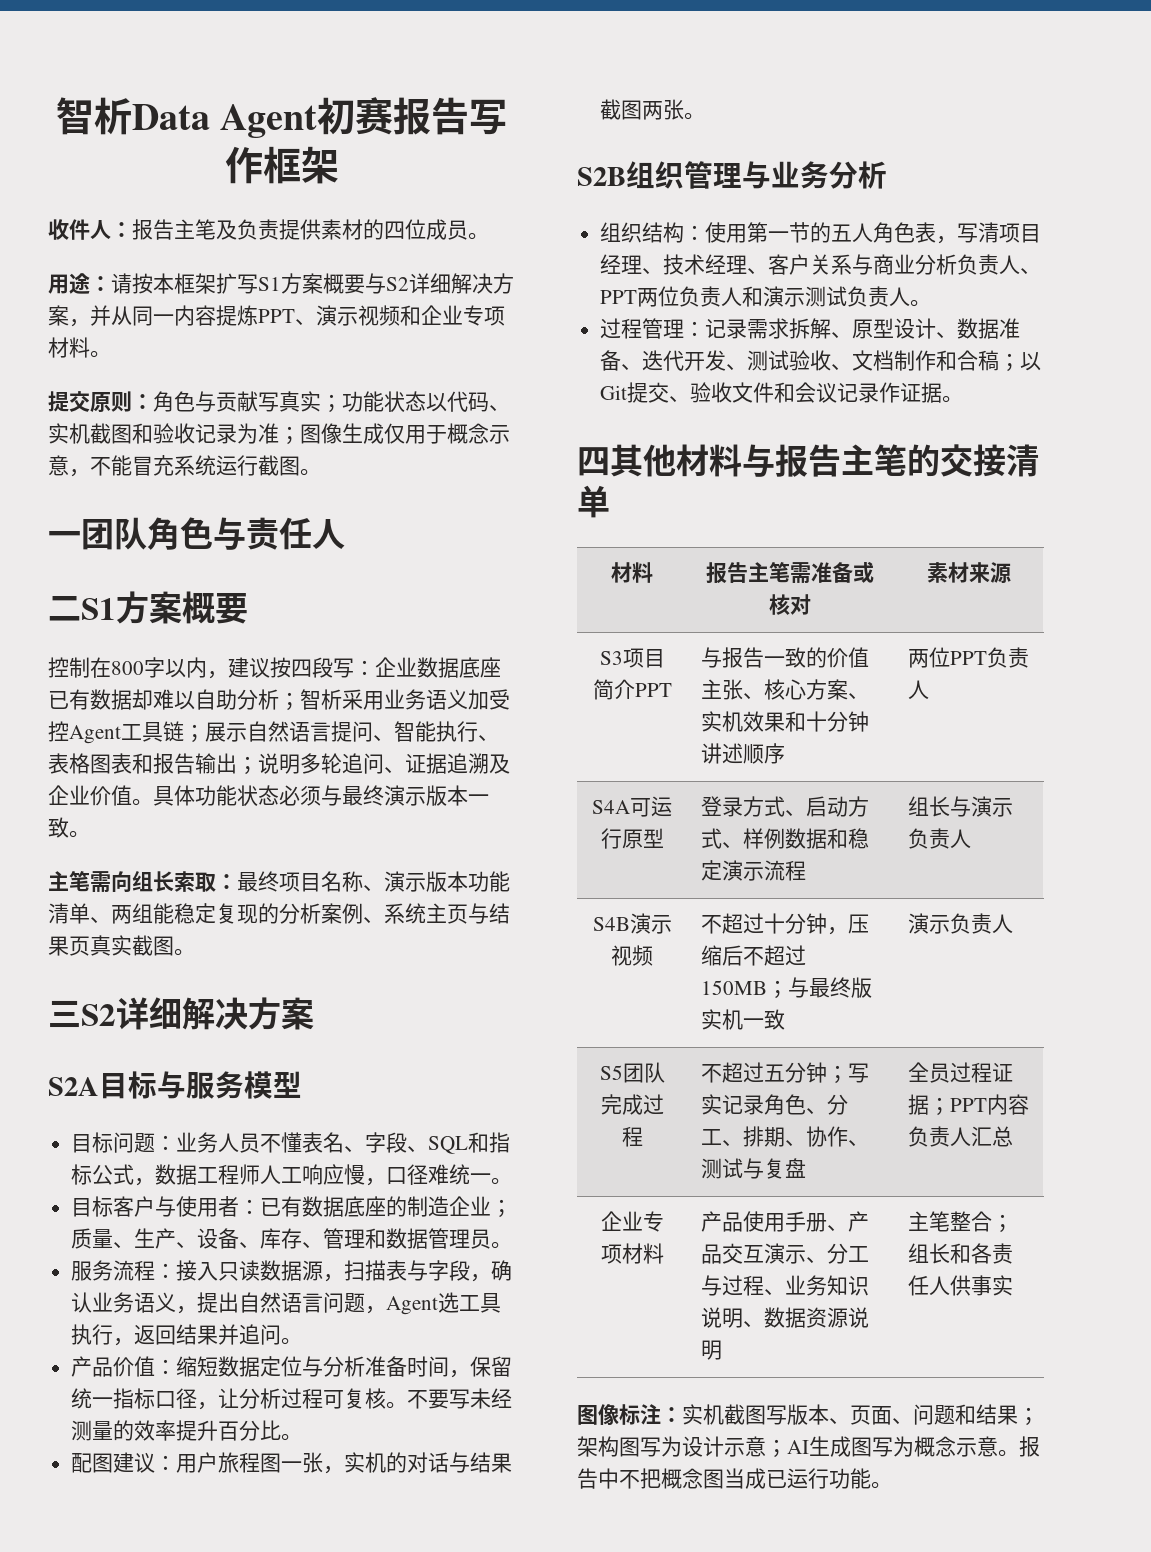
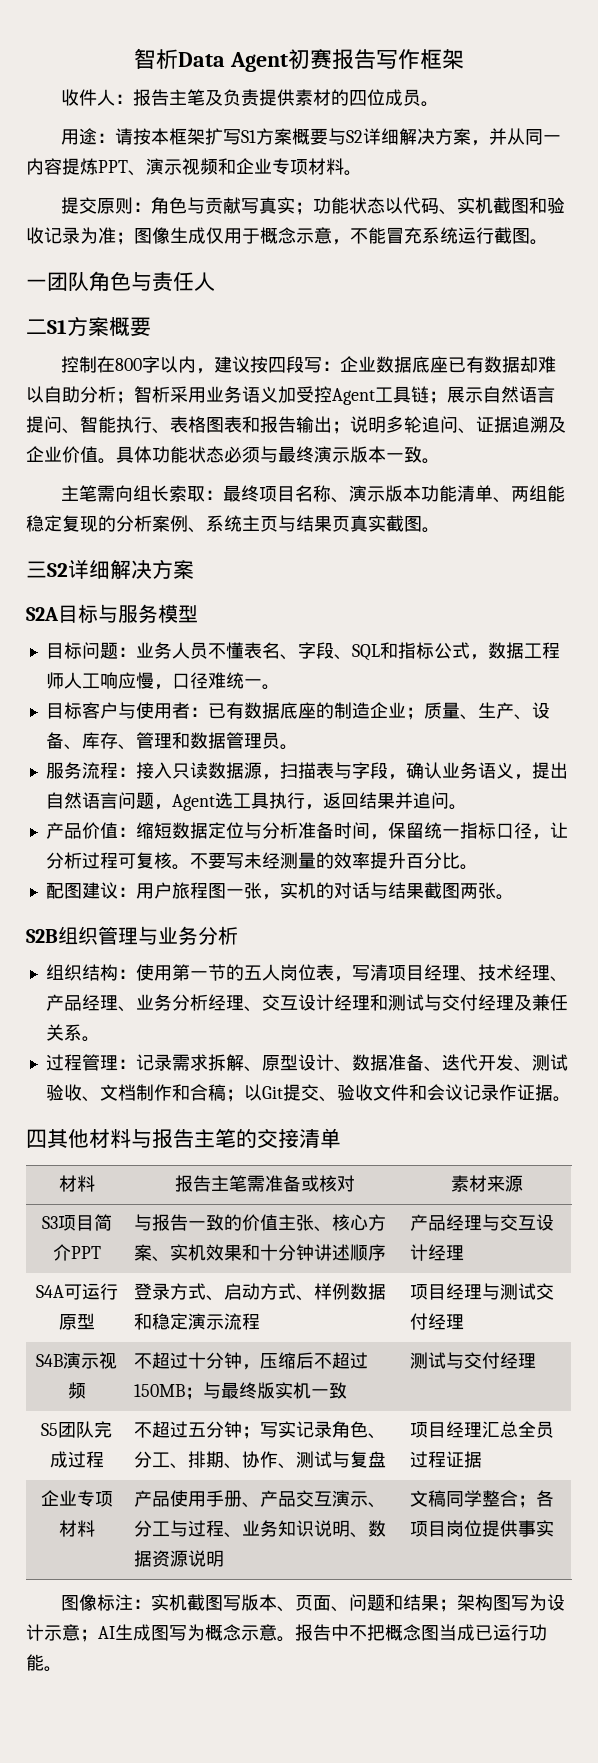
- 组织结构：使用第一节的五人角色表，写清项目经理、技术经理、客户关系与商业分析负责人、PPT两位负责人和演示测试负责人。
+ 组织结构：使用第一节的五人岗位表，写清项目经理、技术经理、产品经理、业务分析经理、交互设计经理和测试与交付经理及兼任关系。
- S3项目简介PPT | 与报告一致的价值主张、核心方案、实机效果和十分钟讲述顺序 | 两位PPT负责人
+ S3项目简介PPT | 与报告一致的价值主张、核心方案、实机效果和十分钟讲述顺序 | 产品经理与交互设计经理
- S4A可运行原型 | 登录方式、启动方式、样例数据和稳定演示流程 | 组长与演示负责人
+ S4A可运行原型 | 登录方式、启动方式、样例数据和稳定演示流程 | 项目经理与测试交付经理
- S4B演示视频 | 不超过十分钟，压缩后不超过150MB；与最终版实机一致 | 演示负责人
+ S4B演示视频 | 不超过十分钟，压缩后不超过150MB；与最终版实机一致 | 测试与交付经理
- S5团队完成过程 | 不超过五分钟；写实记录角色、分工、排期、协作、测试与复盘 | 全员过程证据；PPT内容负责人汇总
+ S5团队完成过程 | 不超过五分钟；写实记录角色、分工、排期、协作、测试与复盘 | 项目经理汇总全员过程证据
- 企业专项材料 | 产品使用手册、产品交互演示、分工与过程、业务知识说明、数据资源说明 | 主笔整合；组长和各责任人供事实
+ 企业专项材料 | 产品使用手册、产品交互演示、分工与过程、业务知识说明、数据资源说明 | 文稿同学整合；各项目岗位提供事实

